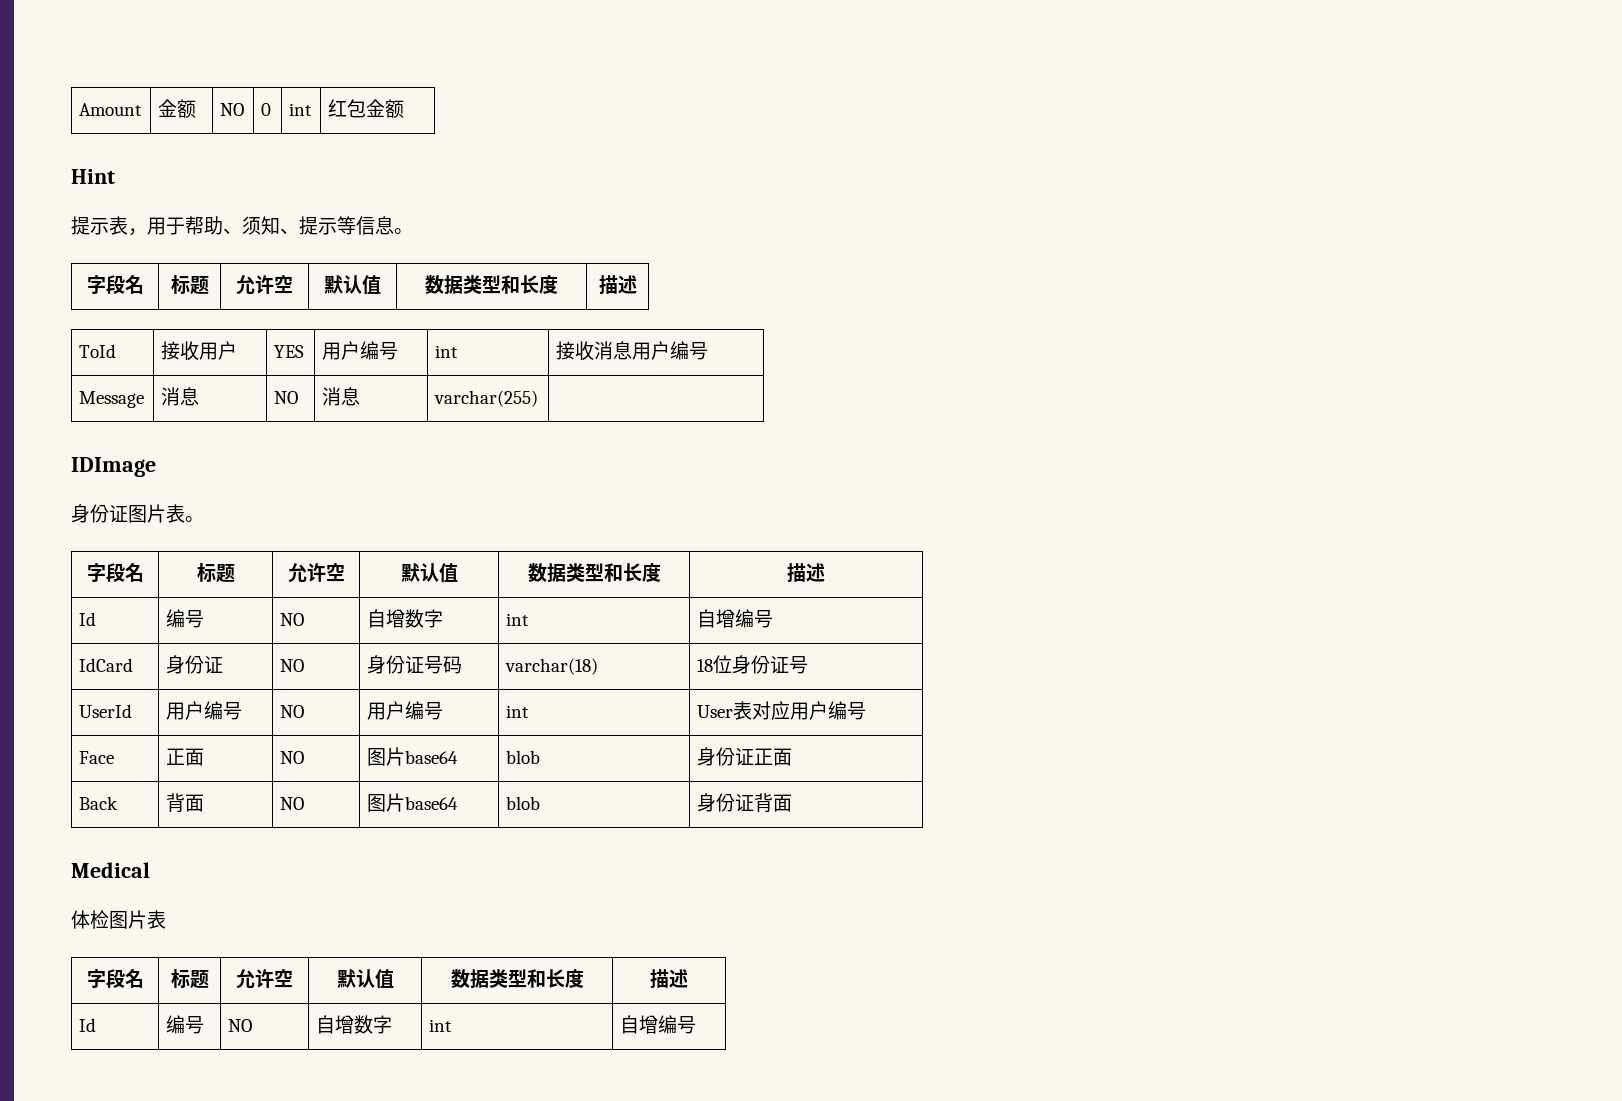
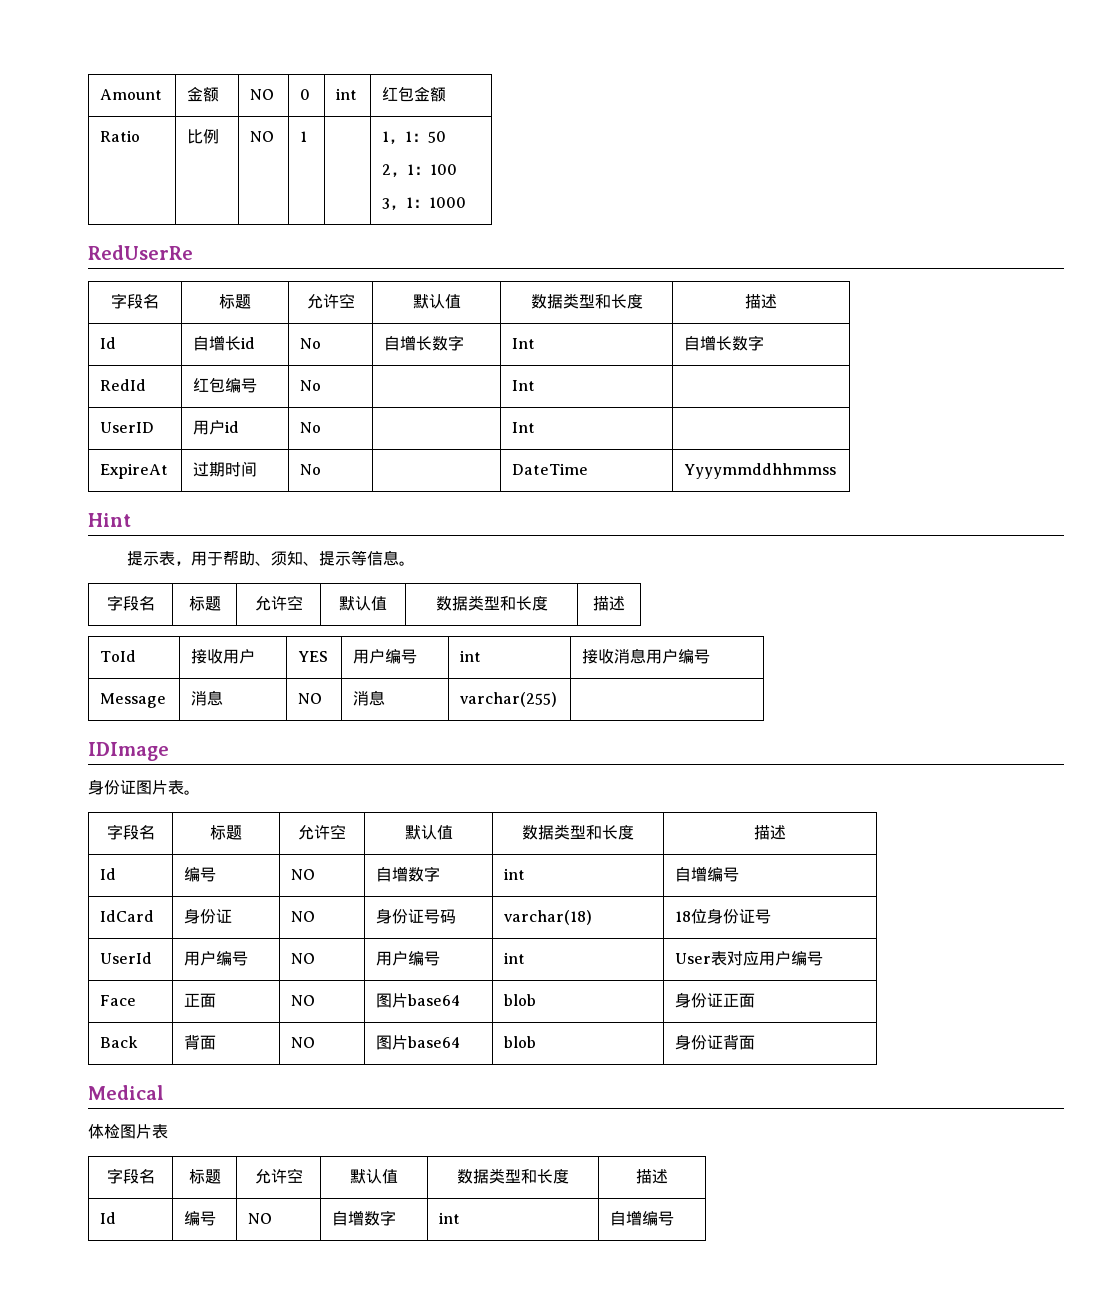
+ Ratio | 比例 | NO | 1 | | 1，1：50
+ 2，1：100
+ 3，1：1000
+ RedUserRe
+ 字段名 | 标题 | 允许空 | 默认值 | 数据类型和长度 | 描述
+ Id | 自增长id | No | 自增长数字 | Int | 自增长数字
+ RedId | 红包编号 | No | | Int |
+ UserID | 用户id | No | | Int |
+ ExpireAt | 过期时间 | No | | DateTime | Yyyymmddhhmmss

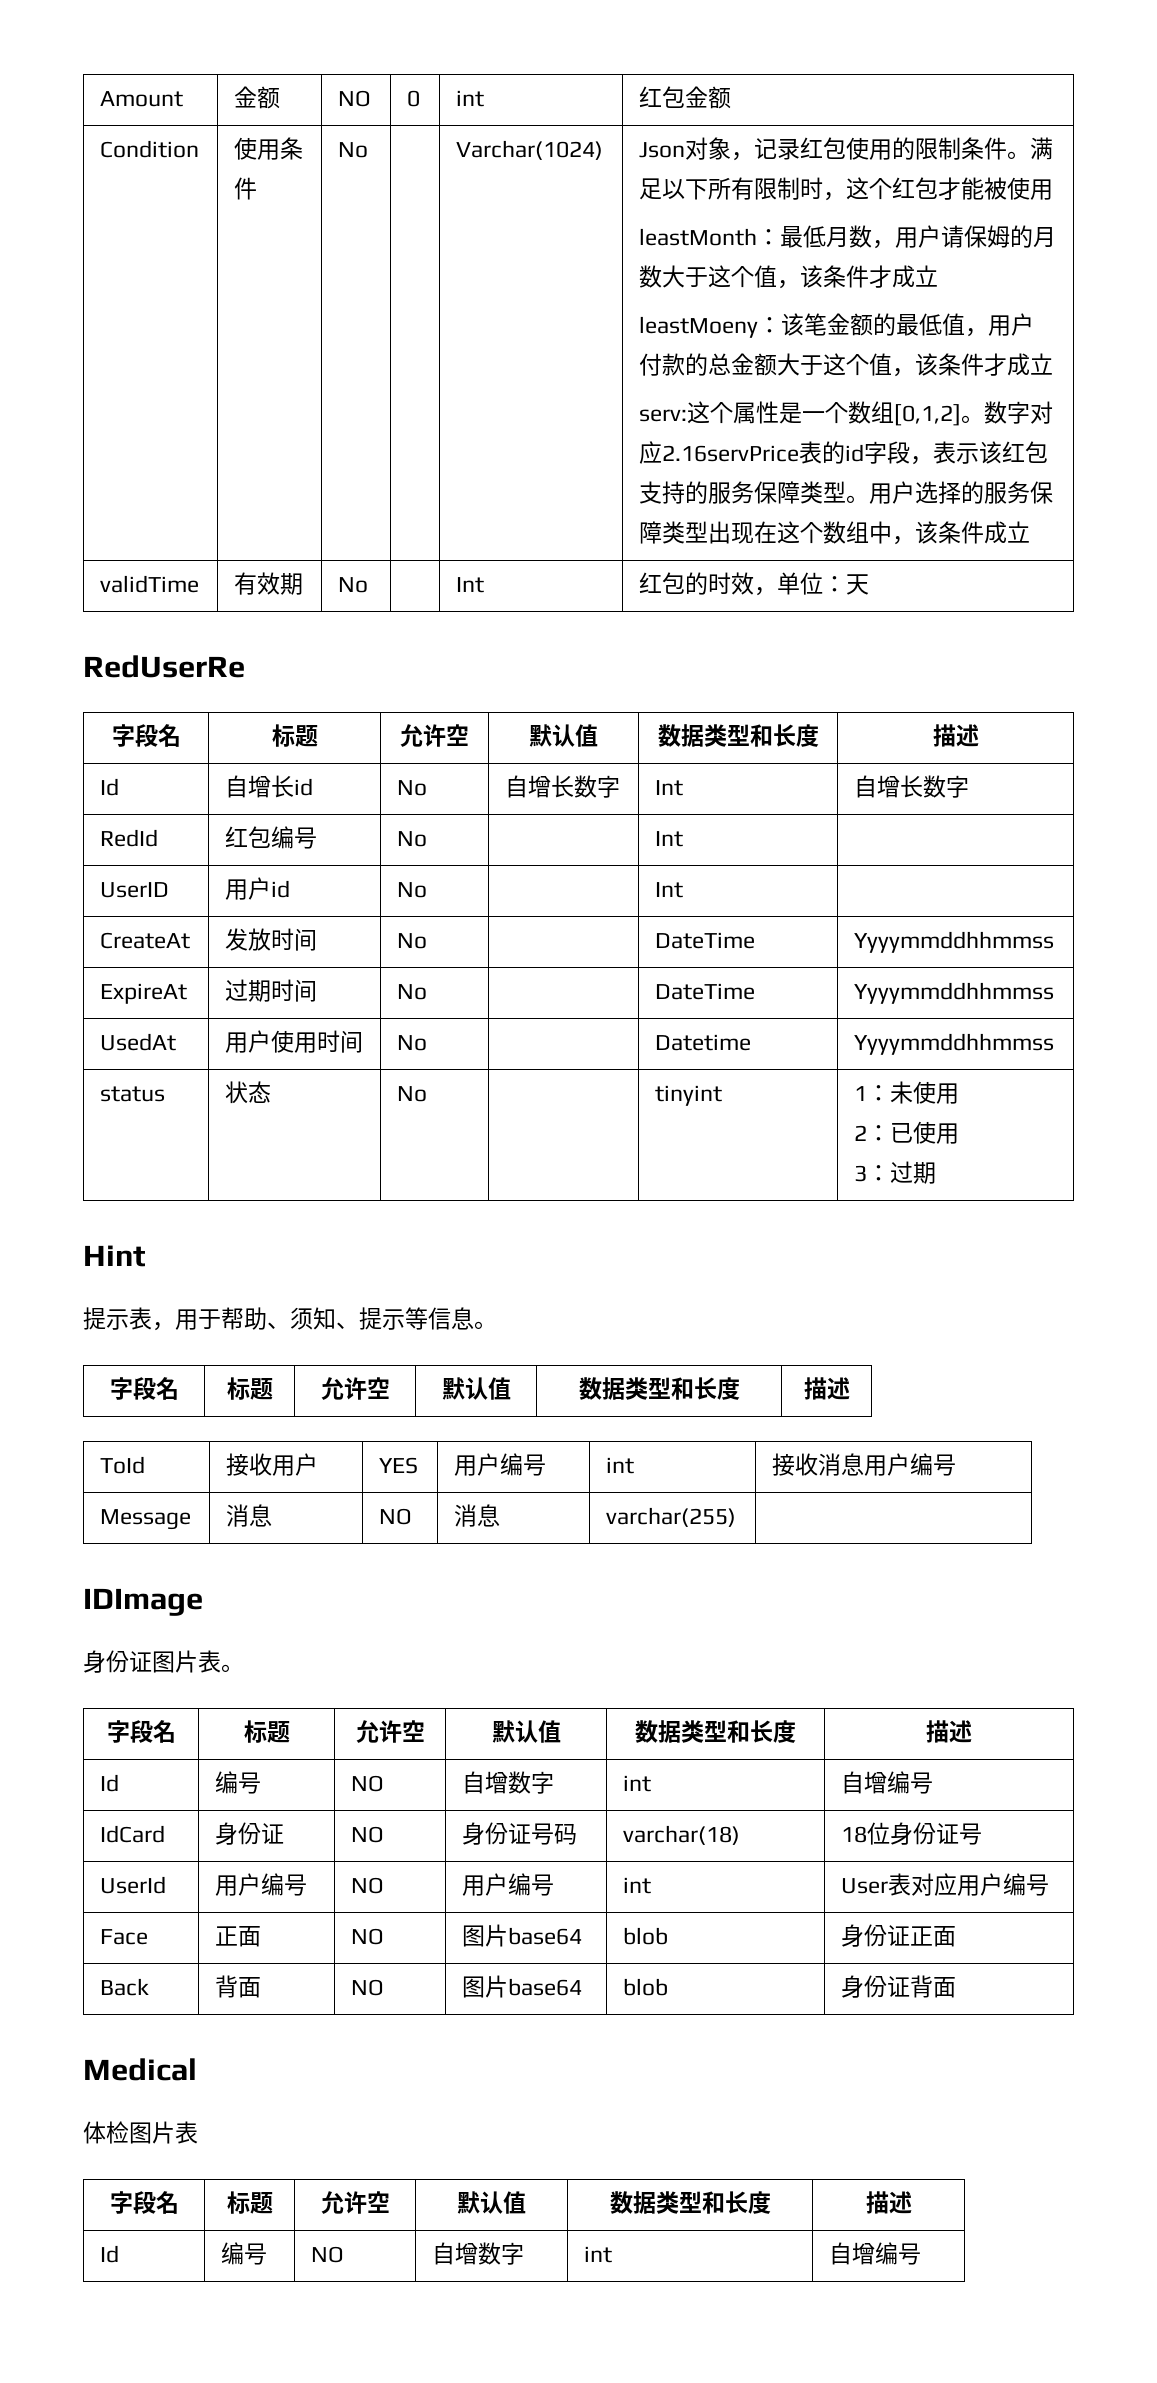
- Ratio | 比例 | NO | 1 | | 1，1：50
- 2，1：100
- 3，1：1000
+ Condition | 使用条件 | No | | Varchar(1024) | Json对象，记录红包使用的限制条件。满足以下所有限制时，这个红包才能被使用
+ leastMonth：最低月数，用户请保姆的月数大于这个值，该条件才成立
+ leastMoeny：该笔金额的最低值，用户付款的总金额大于这个值，该条件才成立
+ serv:这个属性是一个数组[0,1,2]。数字对应2.16servPrice表的id字段，表示该红包支持的服务保障类型。用户选择的服务保障类型出现在这个数组中，该条件成立
+ validTime | 有效期 | No | | Int | 红包的时效，单位：天
+ CreateAt | 发放时间 | No | | DateTime | Yyyymmddhhmmss
+ UsedAt | 用户使用时间 | No | | Datetime | Yyyymmddhhmmss
+ status | 状态 | No | | tinyint | 1：未使用
+ 2：已使用
+ 3：过期

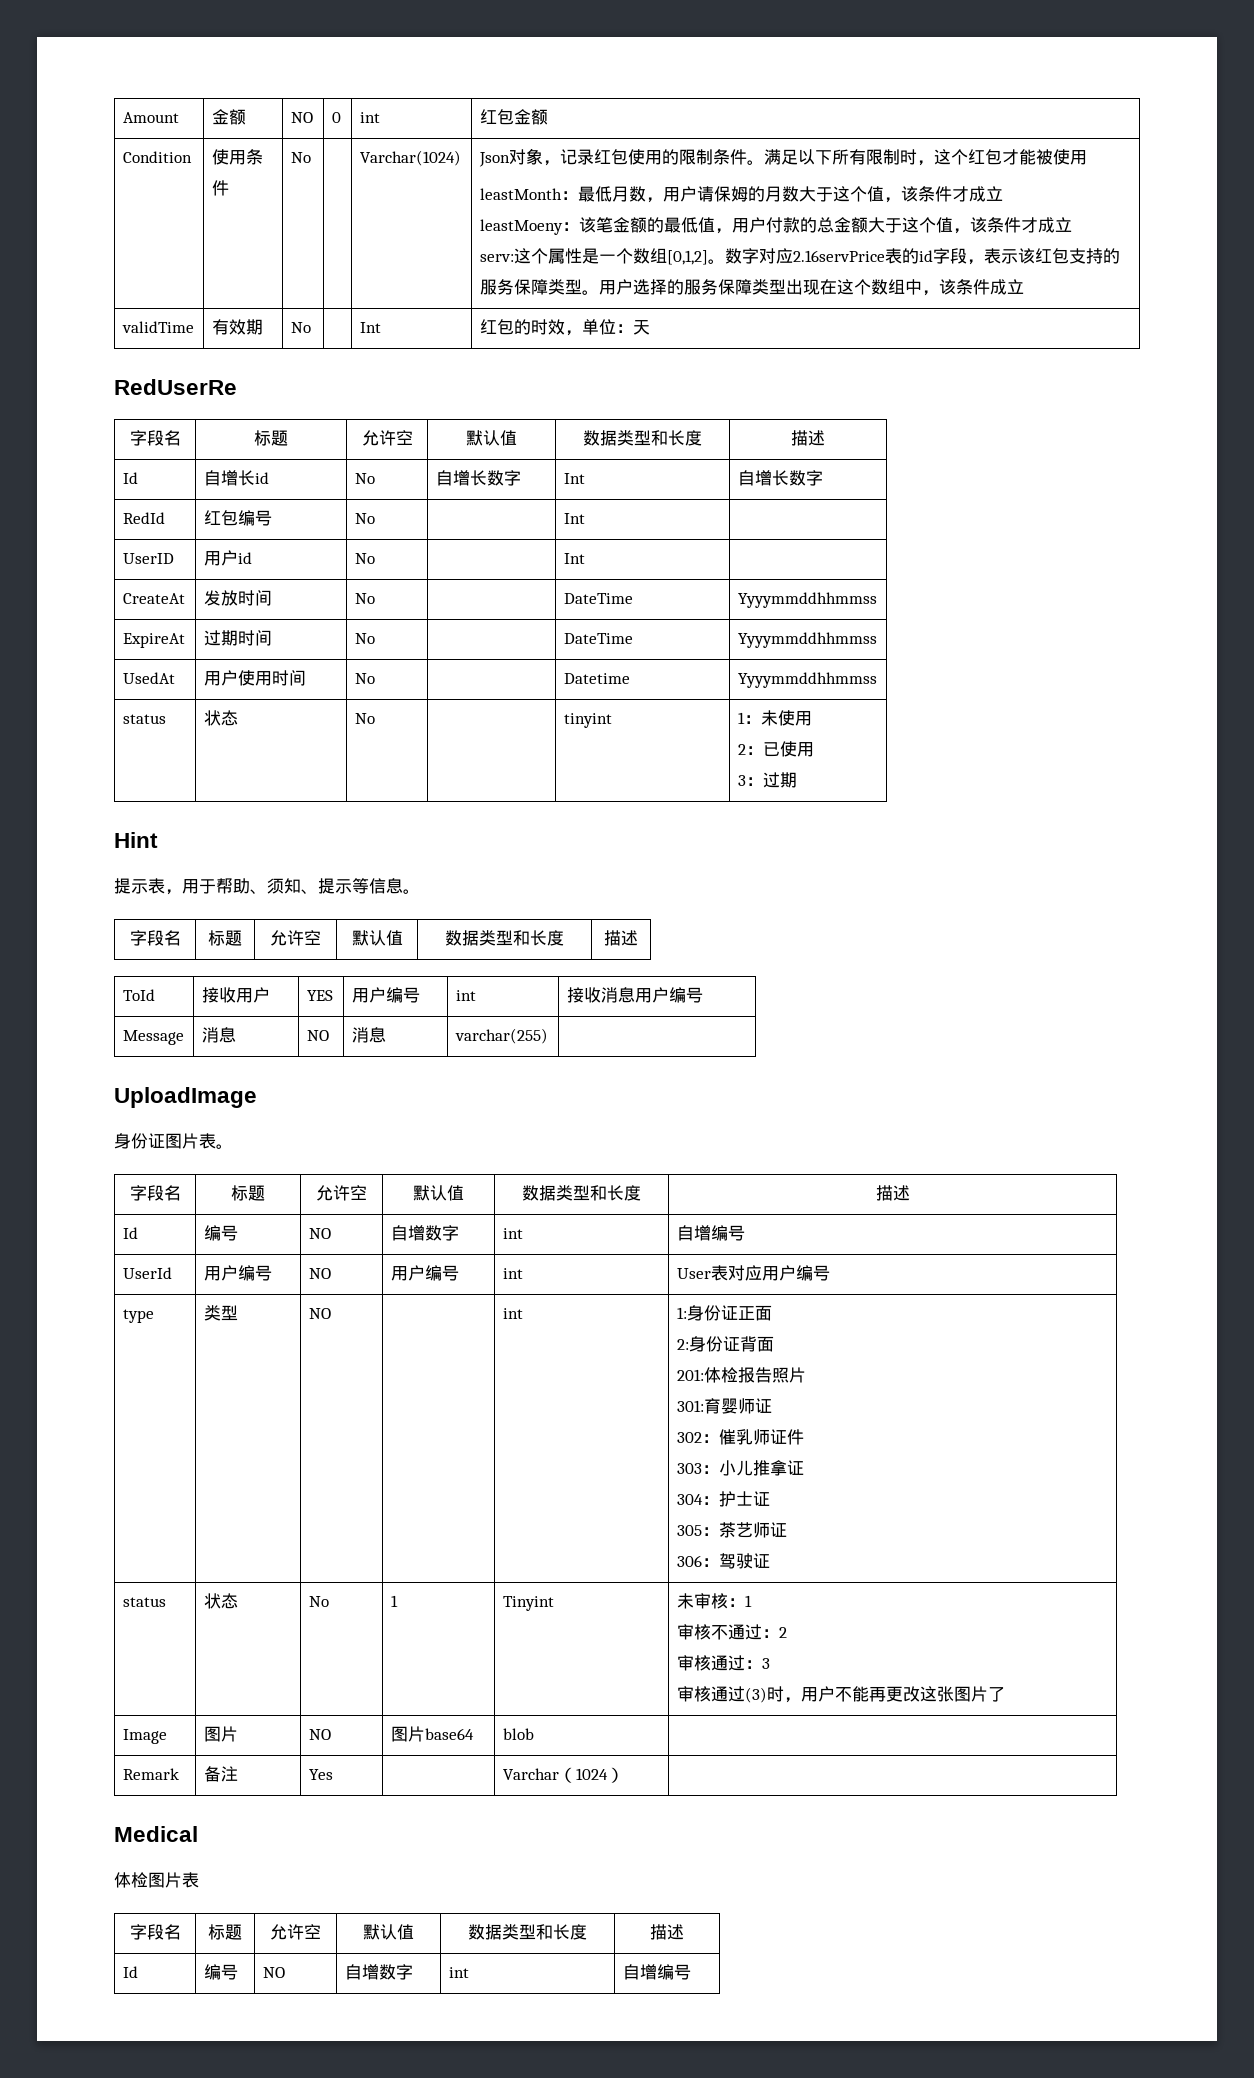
- IDImage
+ UploadImage
- IdCard | 身份证 | NO | 身份证号码 | varchar(18) | 18位身份证号
- Face | 正面 | NO | 图片base64 | blob | 身份证正面
- Back | 背面 | NO | 图片base64 | blob | 身份证背面
+ type | 类型 | NO | | int | 1:身份证正面
+ 2:身份证背面
+ 201:体检报告照片
+ 301:育婴师证
+ 302：催乳师证件
+ 303：小儿推拿证
+ 304：护士证
+ 305：茶艺师证
+ 306：驾驶证
+ status | 状态 | No | 1 | Tinyint | 未审核：1
+ 审核不通过：2
+ 审核通过：3
+ 审核通过(3)时，用户不能再更改这张图片了
+ Image | 图片 | NO | 图片base64 | blob |
+ Remark | 备注 | Yes | | Varchar（1024） |

